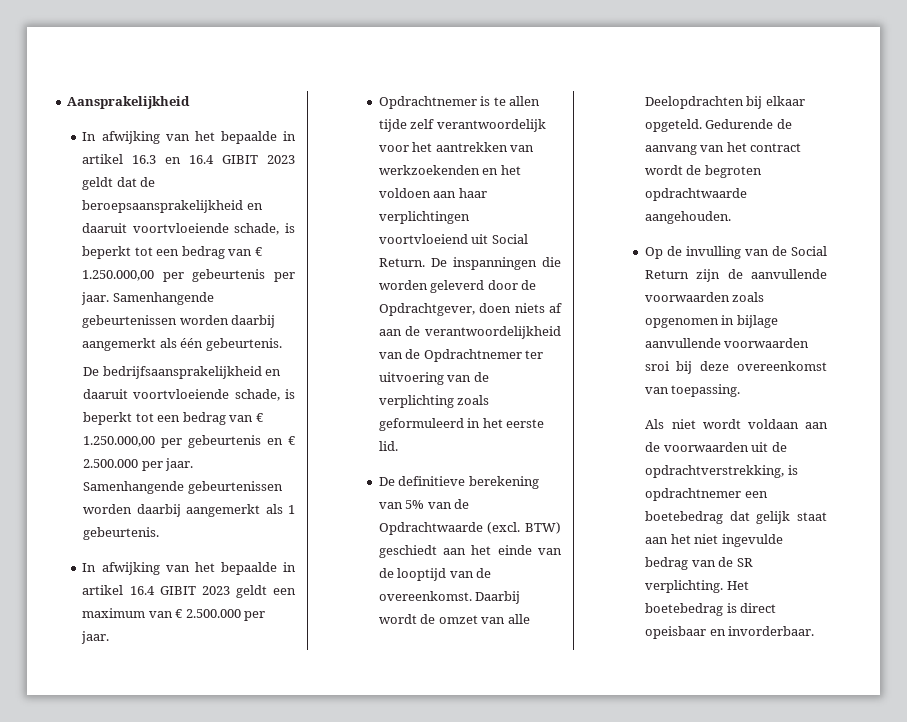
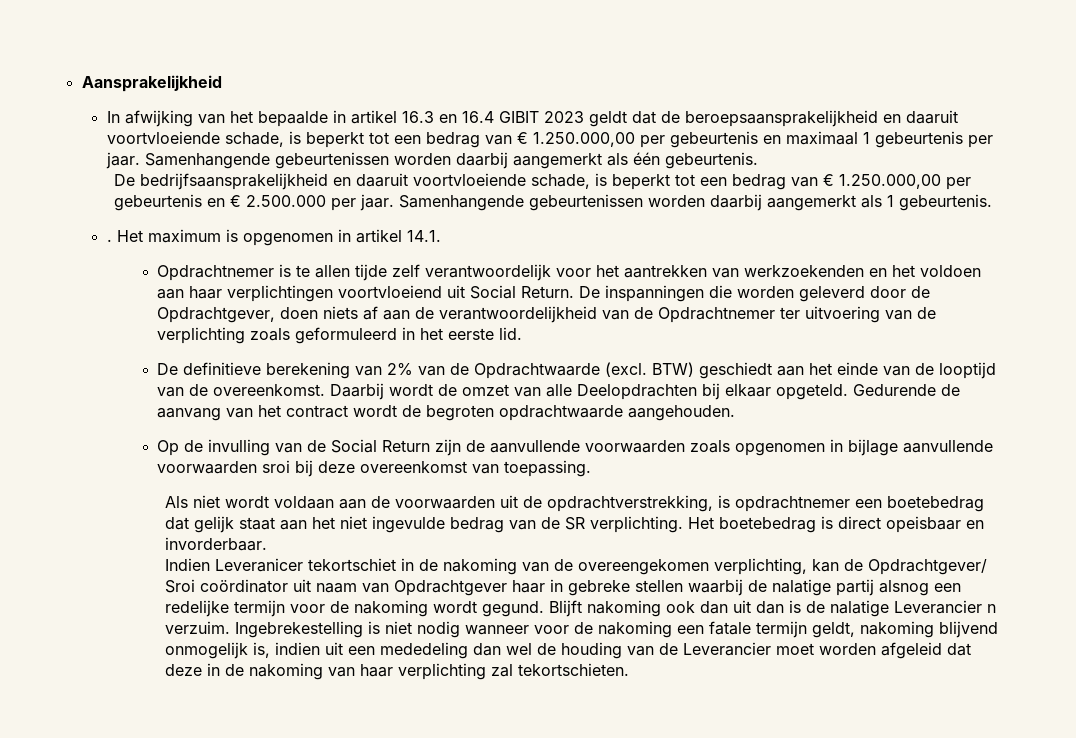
- In afwijking van het bepaalde in artikel 16.3 en 16.4 GIBIT 2023 geldt dat de beroepsaansprakelijkheid en daaruit voortvloeiende schade, is beperkt tot een bedrag van € 1.250.000,00 per gebeurtenis per jaar.
+ In afwijking van het bepaalde in artikel 16.3 en 16.4 GIBIT 2023 geldt dat de beroepsaansprakelijkheid en daaruit voortvloeiende schade, is beperkt tot een bedrag van € 1.250.000,00 per gebeurtenis en maximaal 1 gebeurtenis per jaar.
- In afwijking van het bepaalde in artikel 16.4 GIBIT 2023 geldt een maximum van € 2.500.000 per jaar.
+ . Het maximum is opgenomen in artikel 14.1.
- De definitieve berekening van 5% van de Opdrachtwaarde (excl. BTW) geschiedt aan het einde van de looptijd van de overeenkomst.
+ De definitieve berekening van 2% van de Opdrachtwaarde (excl. BTW) geschiedt aan het einde van de looptijd van de overeenkomst.
+ Indien Leveranicer tekortschiet in de nakoming van de overeengekomen verplichting, kan de Opdrachtgever/ Sroi coördinator uit naam van Opdrachtgever haar in gebreke stellen waarbij de nalatige partij alsnog een redelijke termijn voor de nakoming wordt gegund. Blijft nakoming ook dan uit dan is de nalatige Leverancier n verzuim. Ingebrekestelling is niet nodig wanneer voor de nakoming een fatale termijn geldt, nakoming blijvend onmogelijk is, indien uit een mededeling dan wel de houding van de Leverancier moet worden afgeleid dat deze in de nakoming van haar verplichting zal tekortschieten.

